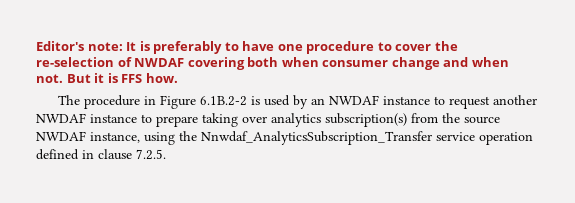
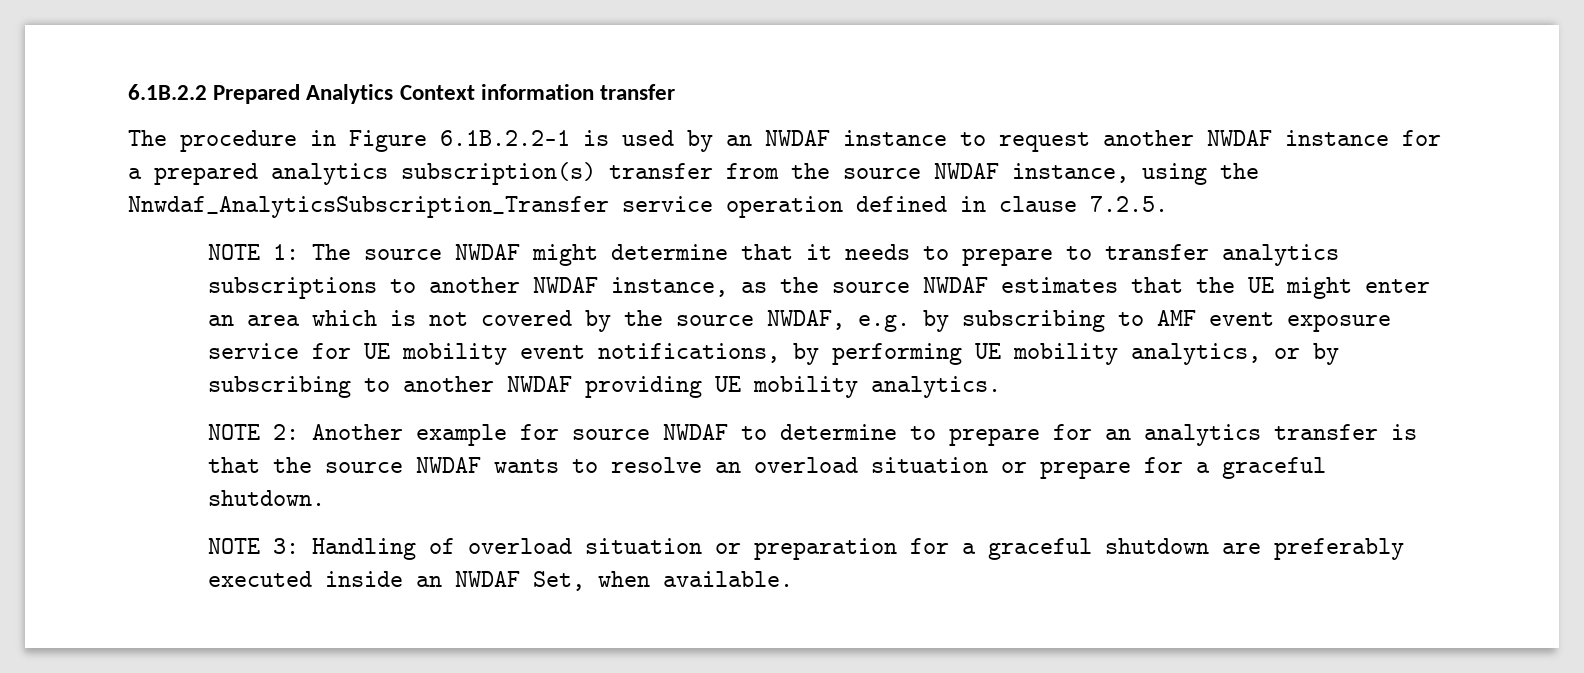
- Editor's note: It is preferably to have one procedure to cover the re-selection of NWDAF covering both when consumer change and when not. But it is FFS how.
+ 6.1B.2.2 Prepared Analytics Context information transfer
- The procedure in Figure 6.1B.2-2 is used by an NWDAF instance to request another NWDAF instance to prepare taking over analytics subscription(s) from the source NWDAF instance, using the Nnwdaf_AnalyticsSubscription_Transfer service operation defined in clause 7.2.5.
+ The procedure in Figure 6.1B.2.2-1 is used by an NWDAF instance to request another NWDAF instance for a prepared analytics subscription(s) transfer from the source NWDAF instance, using the Nnwdaf_AnalyticsSubscription_Transfer service operation defined in clause 7.2.5.
+ NOTE 1: The source NWDAF might determine that it needs to prepare to transfer analytics subscriptions to another NWDAF instance, as the source NWDAF estimates that the UE might enter an area which is not covered by the source NWDAF, e.g. by subscribing to AMF event exposure service for UE mobility event notifications, by performing UE mobility analytics, or by subscribing to another NWDAF providing UE mobility analytics.
+ NOTE 2: Another example for source NWDAF to determine to prepare for an analytics transfer is that the source NWDAF wants to resolve an overload situation or prepare for a graceful shutdown.
+ NOTE 3: Handling of overload situation or preparation for a graceful shutdown are preferably executed inside an NWDAF Set, when available.

